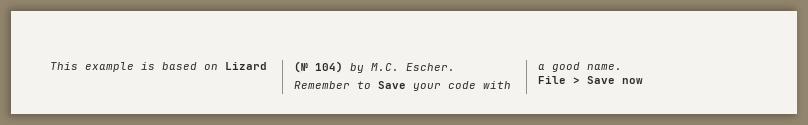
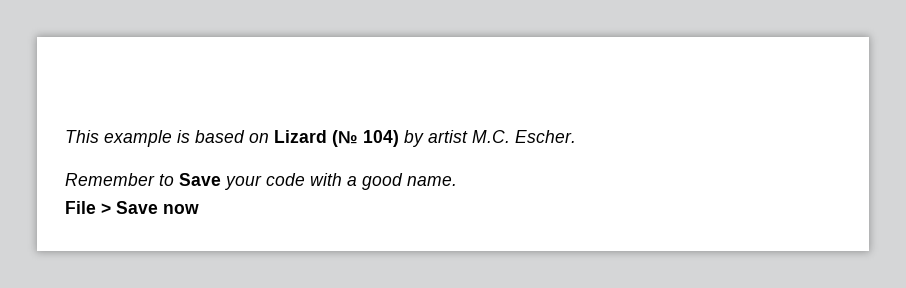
- This example is based on Lizard (№ 104) by M.C. Escher.
+ This example is based on Lizard (№ 104) by artist M.C. Escher.

